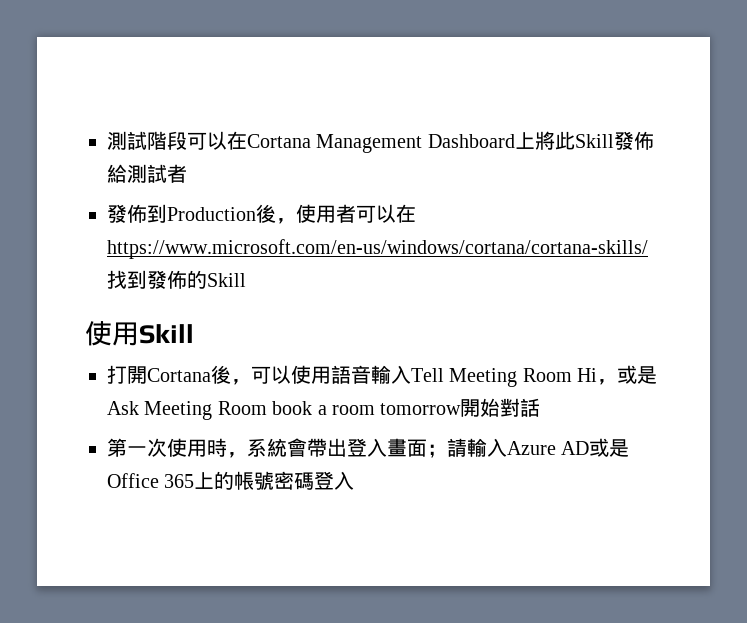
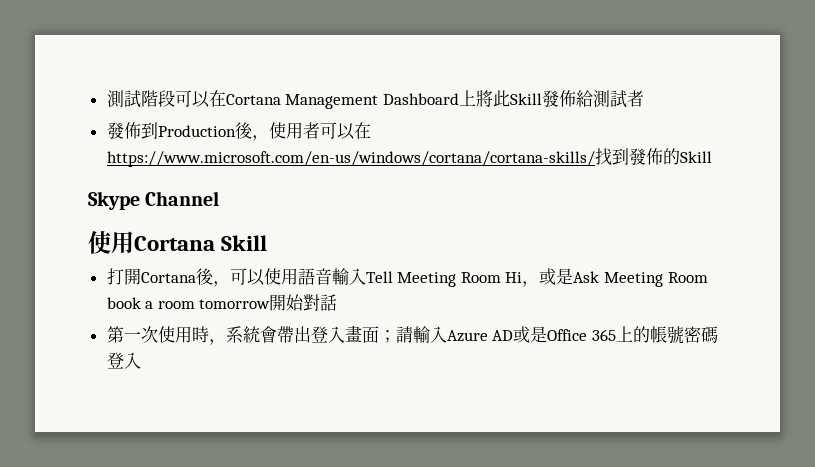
- 使用Skill
+ Skype Channel
+ 使用Cortana Skill

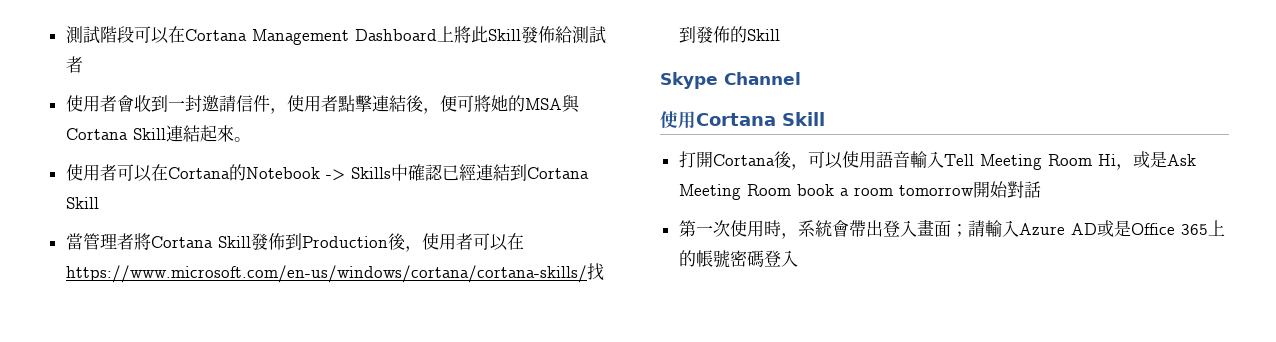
- 發佈到Production後，使用者可以在https://www.microsoft.com/en-us/windows/cortana/cortana-skills/找到發佈的Skill
+ 使用者會收到一封邀請信件，使用者點擊連結後，便可將她的MSA與Cortana Skill連結起來。
+ 使用者可以在Cortana的Notebook -> Skills中確認已經連結到Cortana Skill
+ 當管理者將Cortana Skill發佈到Production後，使用者可以在https://www.microsoft.com/en-us/windows/cortana/cortana-skills/找到發佈的Skill

